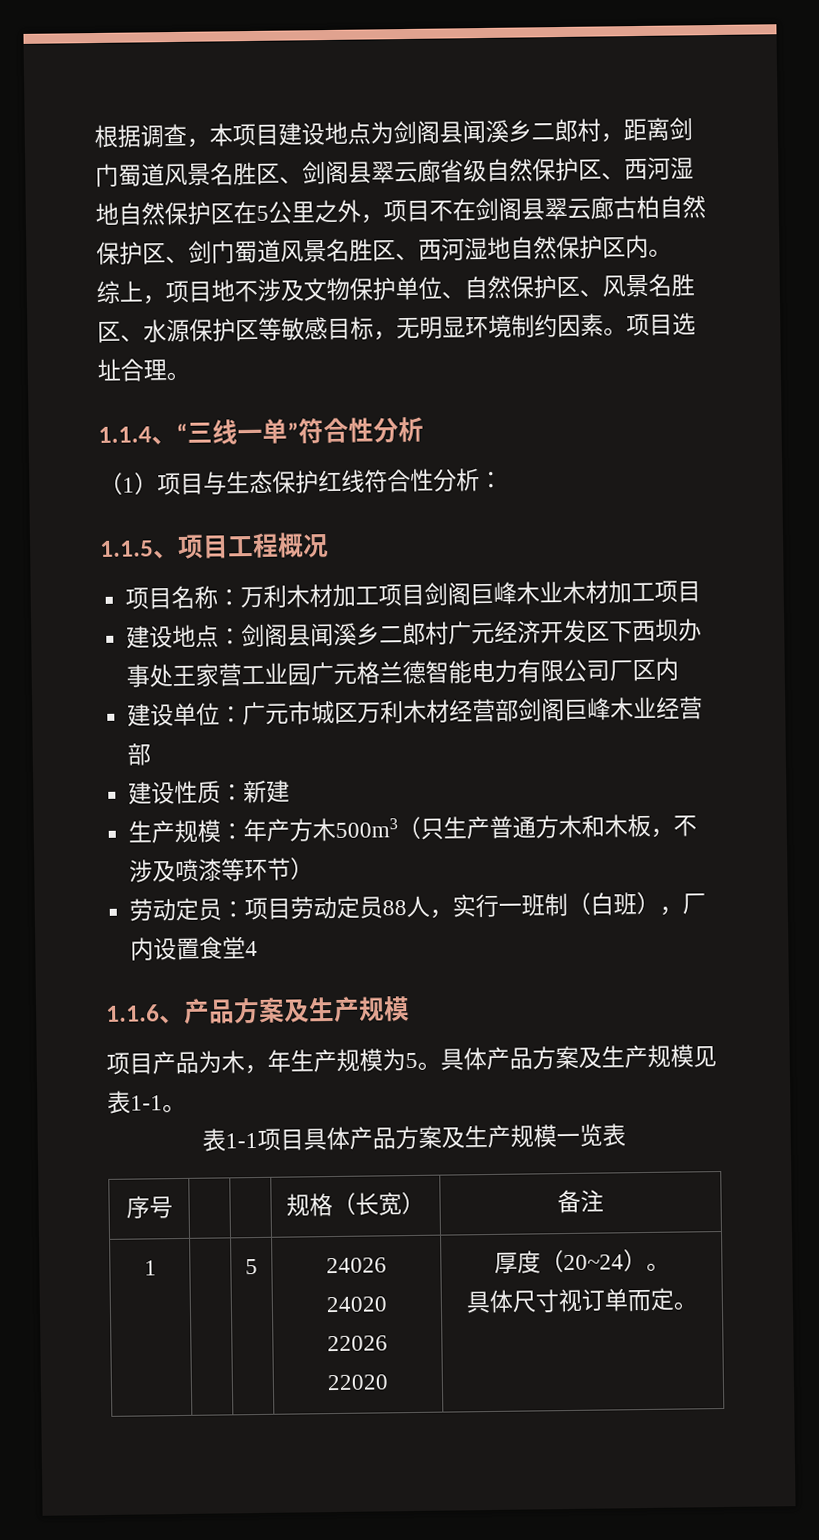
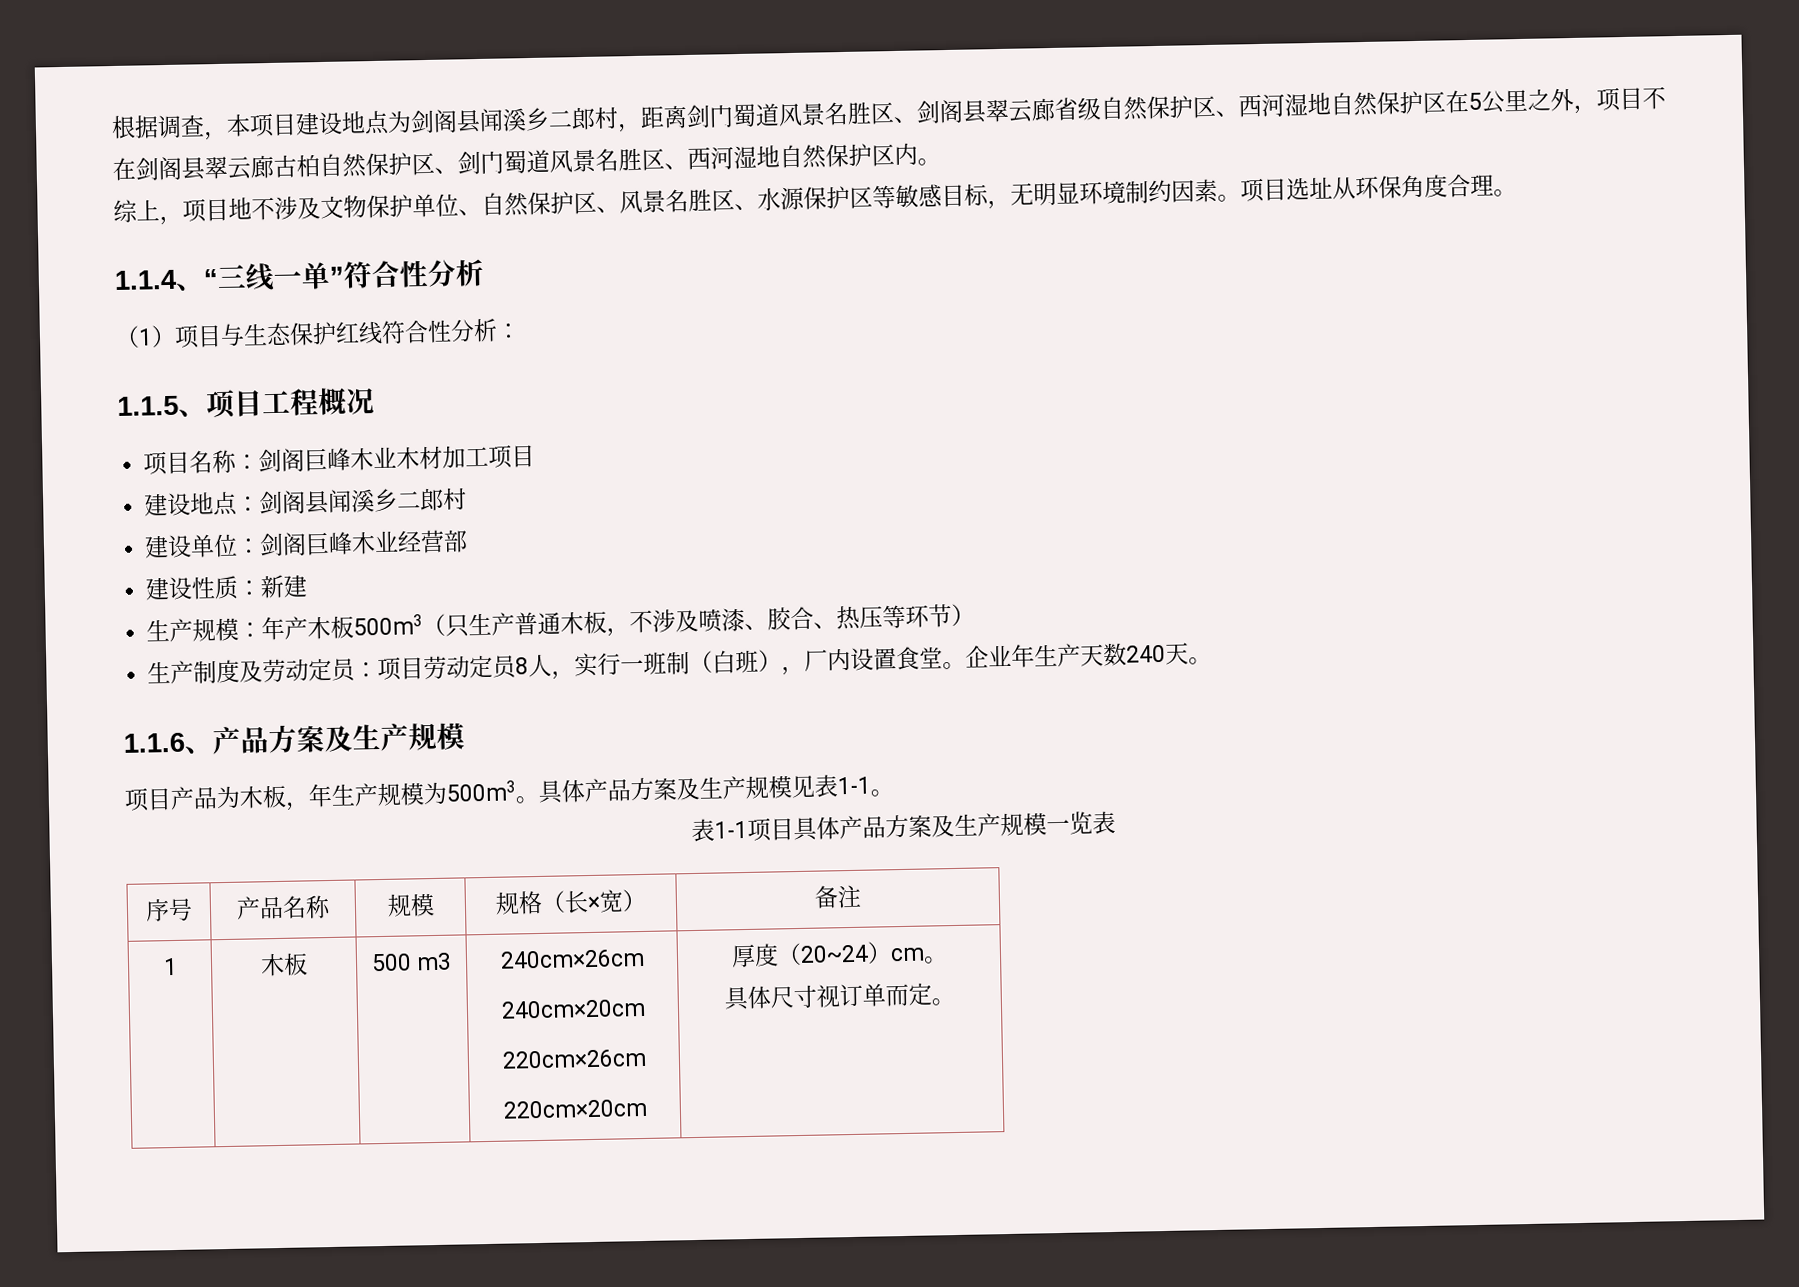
- 项目选址合理。
+ 项目选址从环保角度合理。
- 项目名称：万利木材加工项目剑阁巨峰木业木材加工项目
+ 项目名称：剑阁巨峰木业木材加工项目
- 建设地点：剑阁县闻溪乡二郎村广元经济开发区下西坝办事处王家营工业园广元格兰德智能电力有限公司厂区内
- 建设单位：广元市城区万利木材经营部剑阁巨峰木业经营部
+ 建设地点：剑阁县闻溪乡二郎村
+ 建设单位：剑阁巨峰木业经营部
- 生产规模：年产方木500m3（只生产普通方木和木板，不涉及喷漆等环节）
+ 生产规模：年产木板500m3（只生产普通木板，不涉及喷漆、胶合、热压等环节）
- 劳动定员：项目劳动定员88人，实行一班制（白班），厂内设置食堂4
+ 生产制度及劳动定员：项目劳动定员8人，实行一班制（白班），厂内设置食堂。企业年生产天数240天。
- 项目产品为木，年生产规模为5。
+ 项目产品为木板，年生产规模为500m3。
- 序号 | | | 规格（长宽） | 备注
+ 序号 | 产品名称 | 规模 | 规格（长×宽） | 备注
- 1 | | 5 | 24026
- 24020
- 22026
- 22020 | 厚度（20~24）。
+ 1 | 木板 | 500 m3 | 240cm×26cm
+ 240cm×20cm
+ 220cm×26cm
+ 220cm×20cm | 厚度（20~24）cm。

